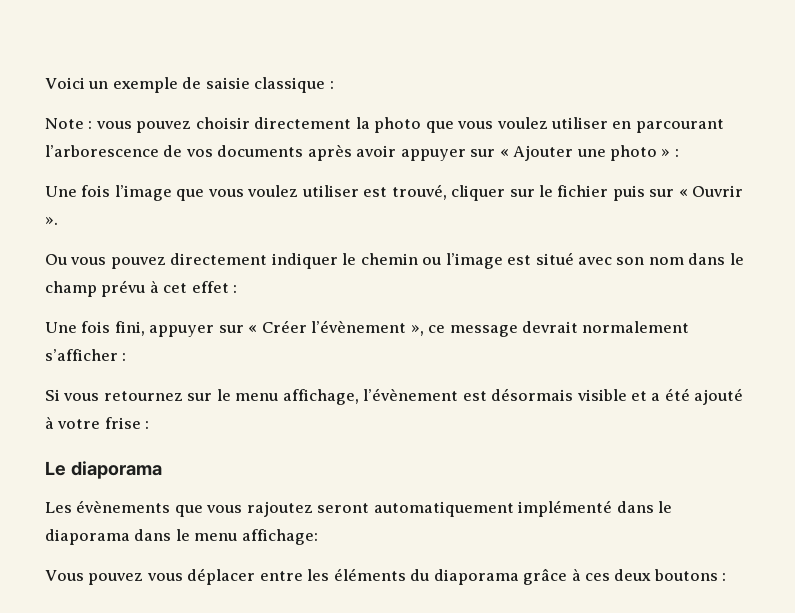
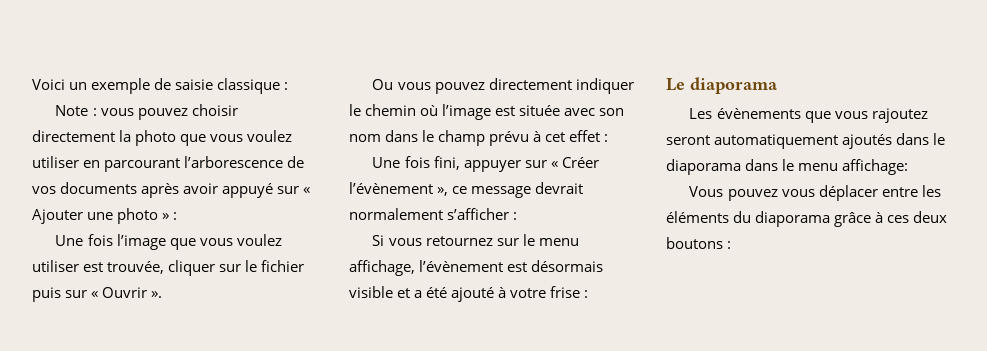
- Note : vous pouvez choisir directement la photo que vous voulez utiliser en parcourant l’arborescence de vos documents après avoir appuyer sur « Ajouter une photo » :
+ Note : vous pouvez choisir directement la photo que vous voulez utiliser en parcourant l’arborescence de vos documents après avoir appuyé sur « Ajouter une photo » :
- Une fois l’image que vous voulez utiliser est trouvé, cliquer sur le fichier puis sur « Ouvrir ».
+ Une fois l’image que vous voulez utiliser est trouvée, cliquer sur le fichier puis sur « Ouvrir ».
- Ou vous pouvez directement indiquer le chemin ou l’image est situé avec son nom dans le champ prévu à cet effet :
+ Ou vous pouvez directement indiquer le chemin où l’image est située avec son nom dans le champ prévu à cet effet :
- Les évènements que vous rajoutez seront automatiquement implémenté dans le diaporama dans le menu affichage:
+ Les évènements que vous rajoutez seront automatiquement ajoutés dans le diaporama dans le menu affichage:

